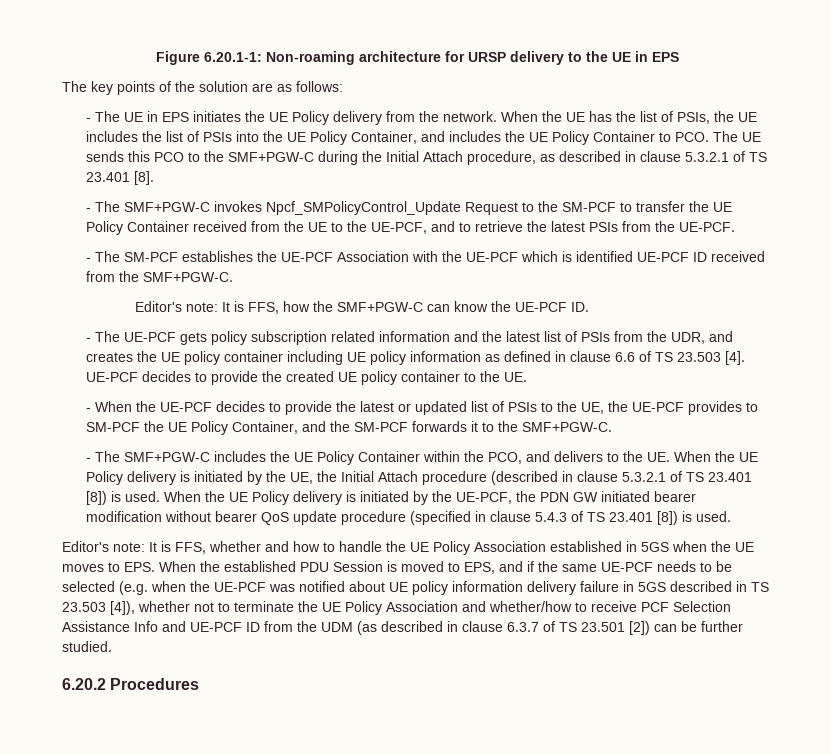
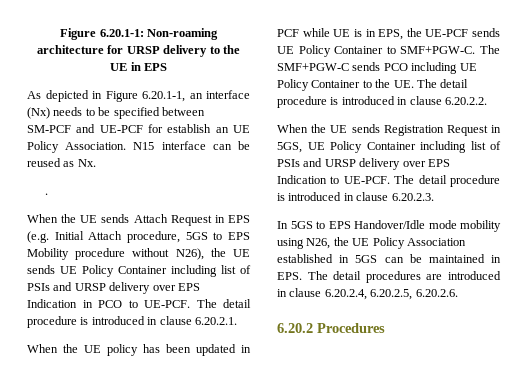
- The key points of the solution are as follows:
- - The UE in EPS initiates the UE Policy delivery from the network. When the UE has the list of PSIs, the UE includes the list of PSIs into the UE Policy Container, and includes the UE Policy Container to PCO. The UE sends this PCO to the SMF+PGW-C during the Initial Attach procedure, as described in clause 5.3.2.1 of TS 23.401 [8].
- - The SMF+PGW-C invokes Npcf_SMPolicyControl_Update Request to the SM-PCF to transfer the UE Policy Container received from the UE to the UE-PCF, and to retrieve the latest PSIs from the UE-PCF.
- - The SM-PCF establishes the UE-PCF Association with the UE-PCF which is identified UE-PCF ID received from the SMF+PGW-C.
- Editor's note: It is FFS, how the SMF+PGW-C can know the UE-PCF ID.
- - The UE-PCF gets policy subscription related information and the latest list of PSIs from the UDR, and creates the UE policy container including UE policy information as defined in clause 6.6 of TS 23.503 [4]. UE-PCF decides to provide the created UE policy container to the UE.
- - When the UE-PCF decides to provide the latest or updated list of PSIs to the UE, the UE-PCF provides to SM-PCF the UE Policy Container, and the SM-PCF forwards it to the SMF+PGW-C.
- - The SMF+PGW-C includes the UE Policy Container within the PCO, and delivers to the UE. When the UE Policy delivery is initiated by the UE, the Initial Attach procedure (described in clause 5.3.2.1 of TS 23.401 [8]) is used. When the UE Policy delivery is initiated by the UE-PCF, the PDN GW initiated bearer modification without bearer QoS update procedure (specified in clause 5.4.3 of TS 23.401 [8]) is used.
- Editor's note: It is FFS, whether and how to handle the UE Policy Association established in 5GS when the UE moves to EPS. When the established PDU Session is moved to EPS, and if the same UE-PCF needs to be selected (e.g. when the UE-PCF was notified about UE policy information delivery failure in 5GS described in TS 23.503 [4]), whether not to terminate the UE Policy Association and whether/how to receive PCF Selection Assistance Info and UE-PCF ID from the UDM (as described in clause 6.3.7 of TS 23.501 [2]) can be further studied.
+ As depicted in Figure 6.20.1-1, an interface (Nx) needs to be specified between SM-PCF and UE-PCF for establish an UE Policy Association. N15 interface can be reused as Nx.
+ .
+ When the UE sends Attach Request in EPS (e.g. Initial Attach procedure, 5GS to EPS Mobility procedure without N26), the UE sends UE Policy Container including list of PSIs and URSP delivery over EPS Indication in PCO to UE-PCF. The detail procedure is introduced in clause 6.20.2.1.
+ When the UE policy has been updated in PCF while UE is in EPS, the UE-PCF sends UE Policy Container to SMF+PGW-C. The SMF+PGW-C sends PCO including UE Policy Container to the UE. The detail procedure is introduced in clause 6.20.2.2.
+ When the UE sends Registration Request in 5GS, UE Policy Container including list of PSIs and URSP delivery over EPS Indication to UE-PCF. The detail procedure is introduced in clause 6.20.2.3.
+ In 5GS to EPS Handover/Idle mode mobility using N26, the UE Policy Association established in 5GS can be maintained in EPS. The detail procedures are introduced in clause 6.20.2.4, 6.20.2.5, 6.20.2.6.

